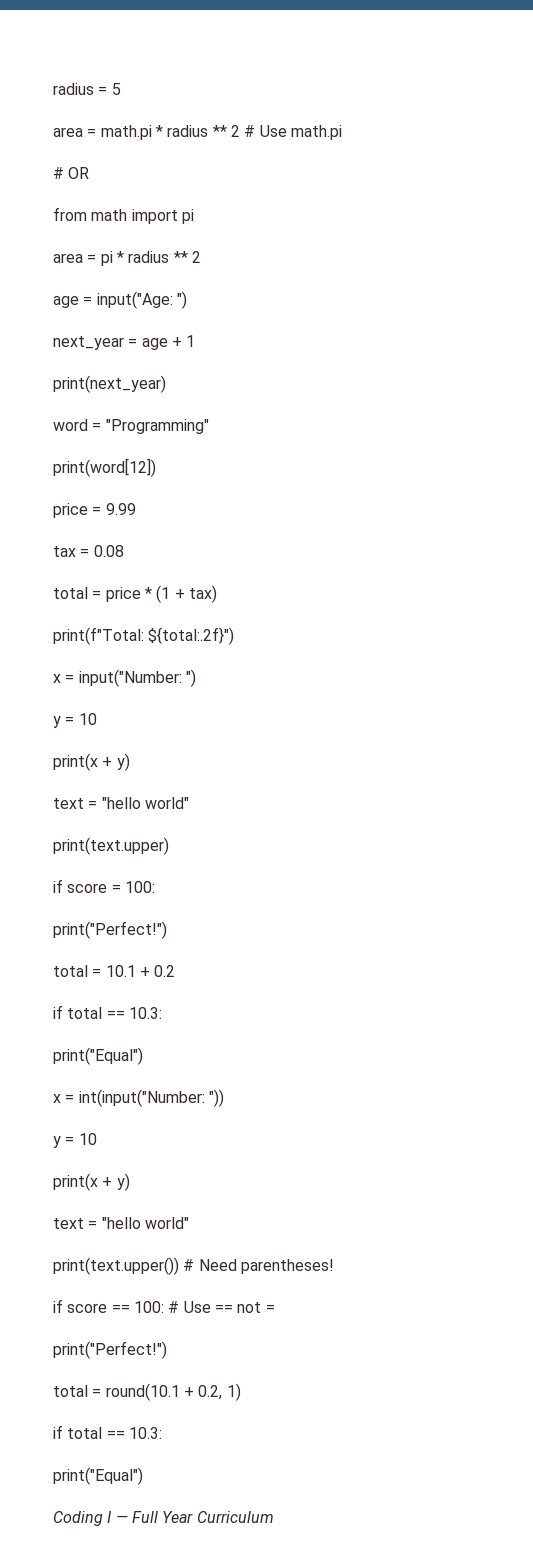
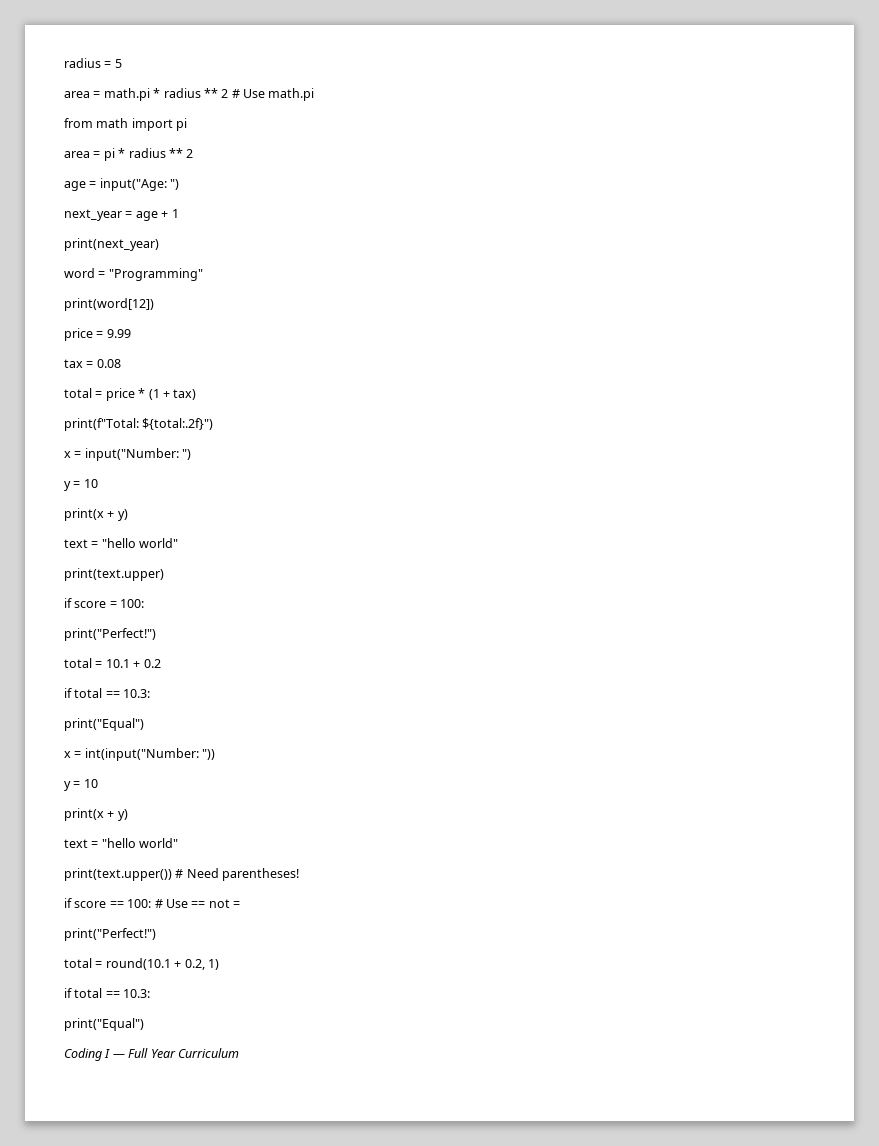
- # OR

